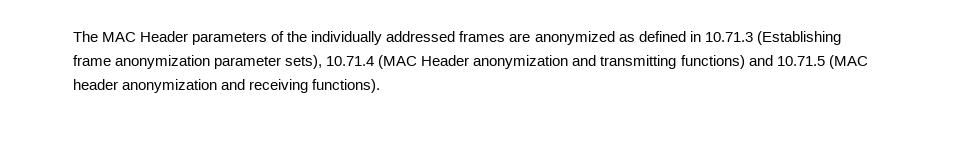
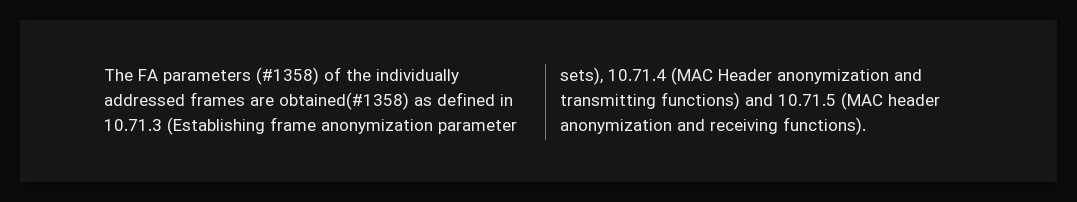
- The MAC Header parameters of the individually addressed frames are anonymized as defined in 10.71.3 (Establishing frame anonymization parameter sets), 10.71.4 (MAC Header anonymization and transmitting functions) and 10.71.5 (MAC header anonymization and receiving functions).
+ The FA parameters (#1358) of the individually addressed frames are obtained(#1358) as defined in 10.71.3 (Establishing frame anonymization parameter sets), 10.71.4 (MAC Header anonymization and transmitting functions) and 10.71.5 (MAC header anonymization and receiving functions).

